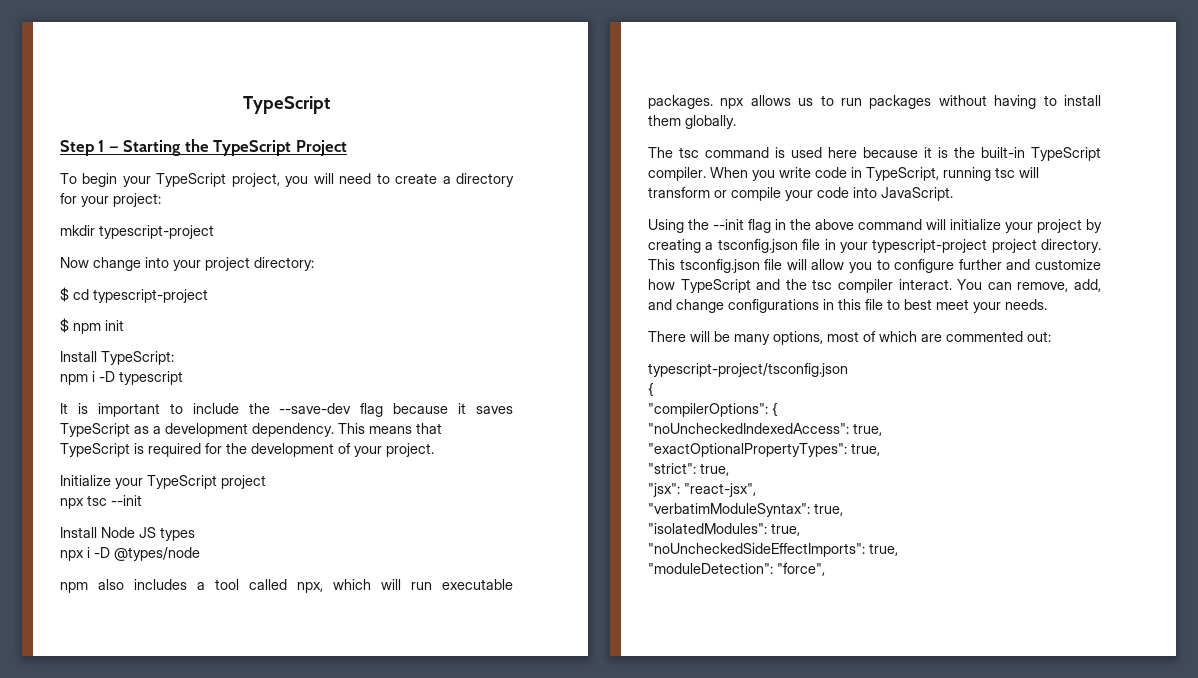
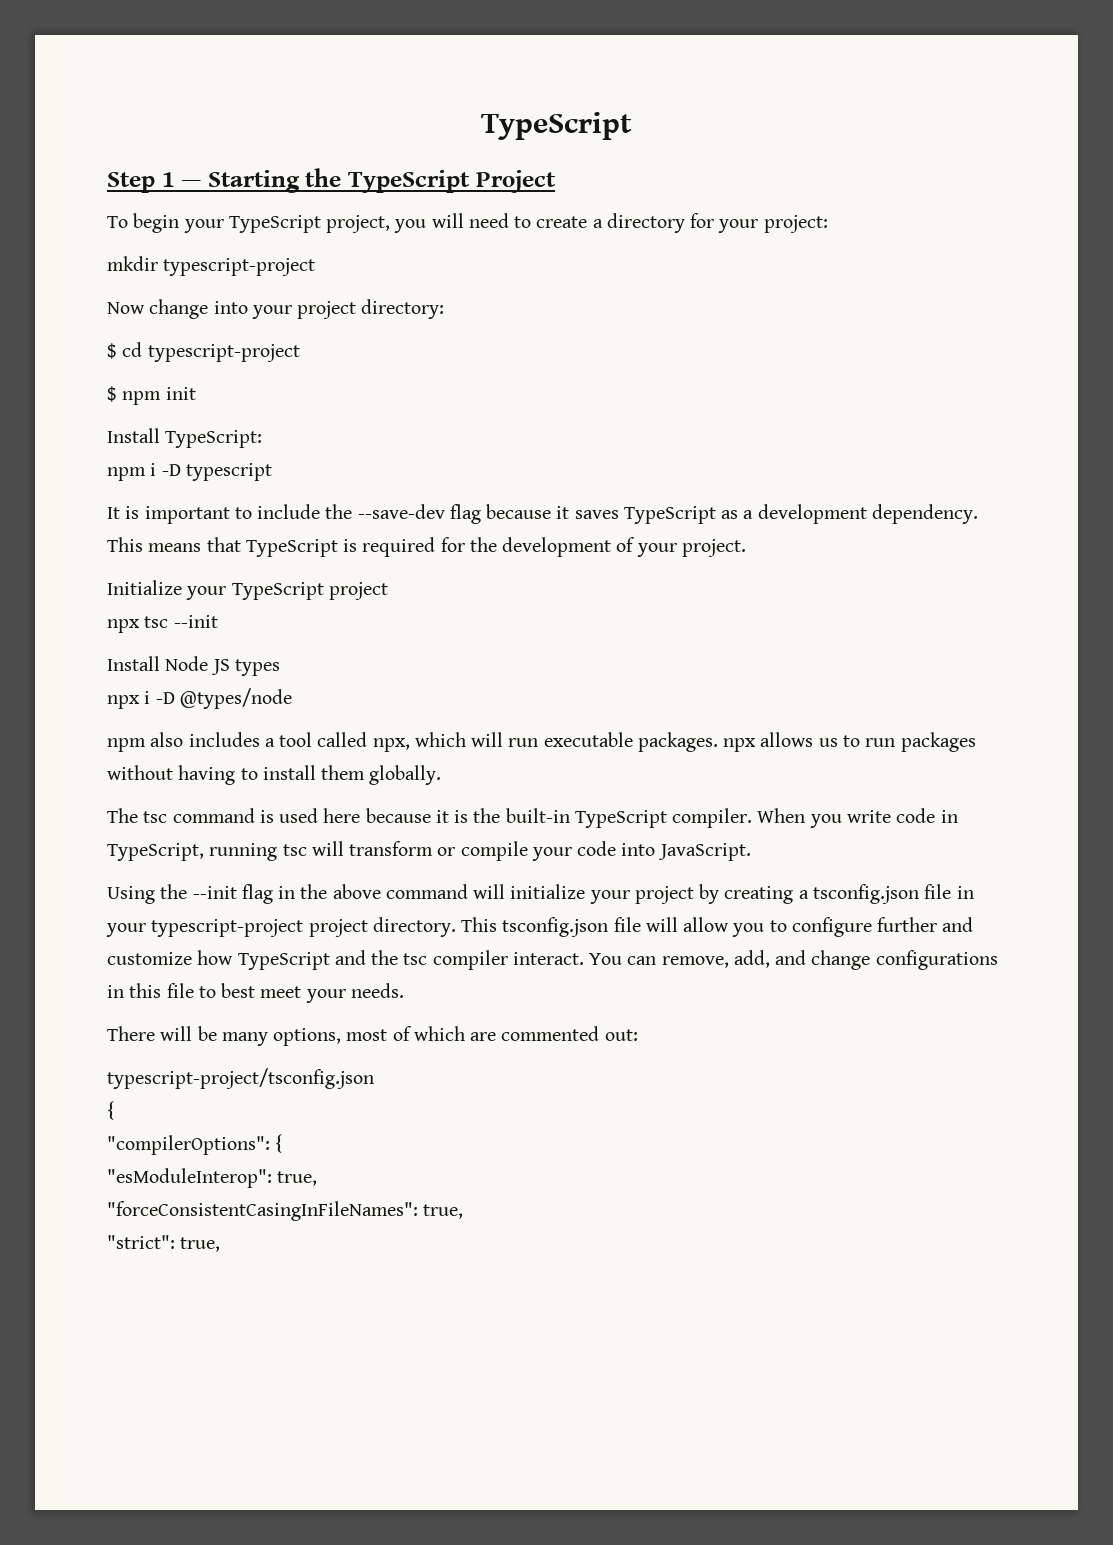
- "noUncheckedIndexedAccess": true,
- "exactOptionalPropertyTypes": true,
+ "esModuleInterop": true,
+ "forceConsistentCasingInFileNames": true,
- "jsx": "react-jsx",
- "verbatimModuleSyntax": true,
- "isolatedModules": true,
- "noUncheckedSideEffectImports": true,
- "moduleDetection": "force",

